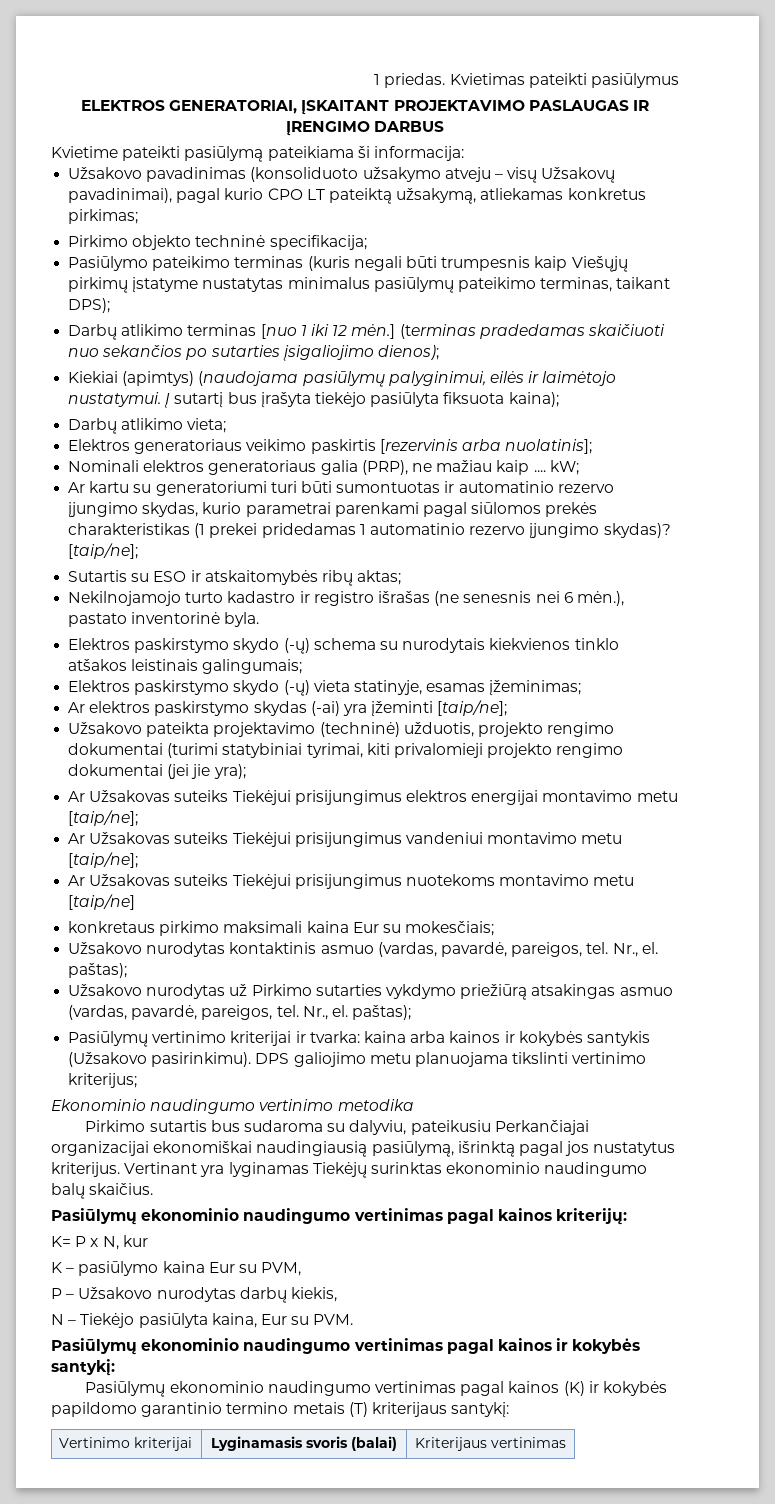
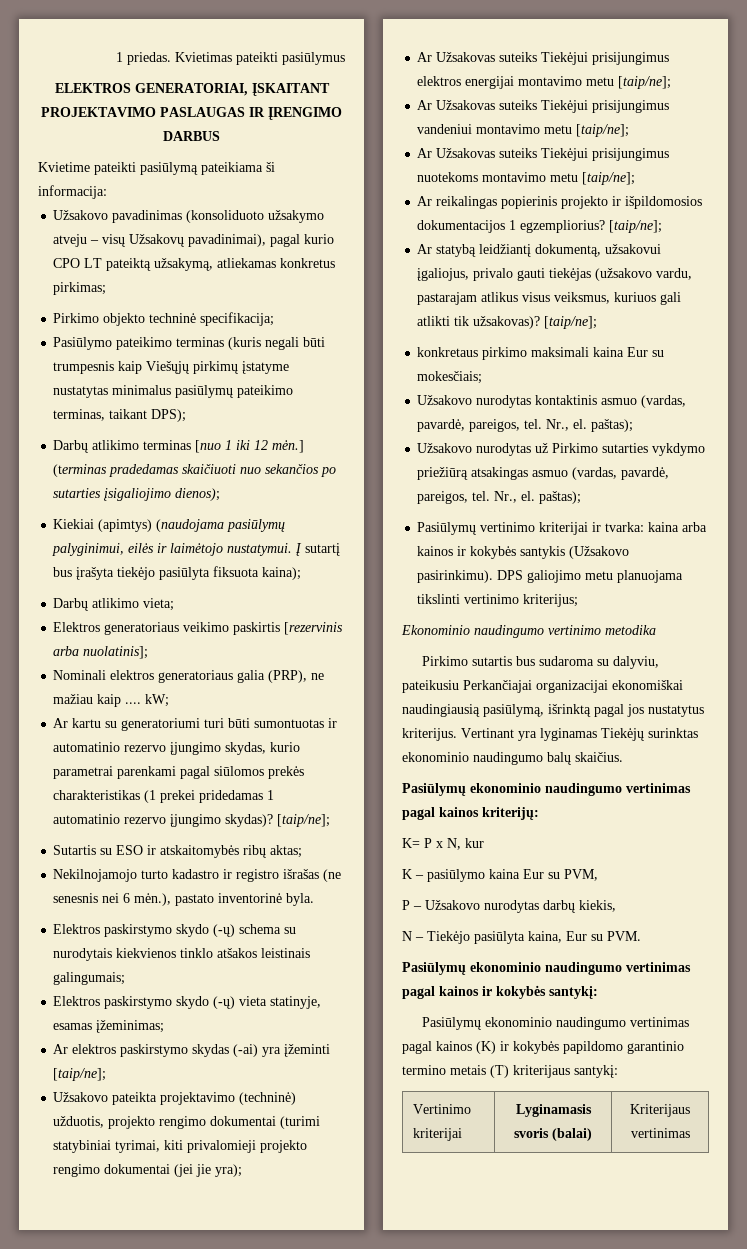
- Ar Užsakovas suteiks Tiekėjui prisijungimus nuotekoms montavimo metu [taip/ne]
+ Ar Užsakovas suteiks Tiekėjui prisijungimus nuotekoms montavimo metu [taip/ne];
+ Ar reikalingas popierinis projekto ir išpildomosios dokumentacijos 1 egzempliorius? [taip/ne];
+ Ar statybą leidžiantį dokumentą, užsakovui įgaliojus, privalo gauti tiekėjas (užsakovo vardu, pastarajam atlikus visus veiksmus, kuriuos gali atlikti tik užsakovas)? [taip/ne];

